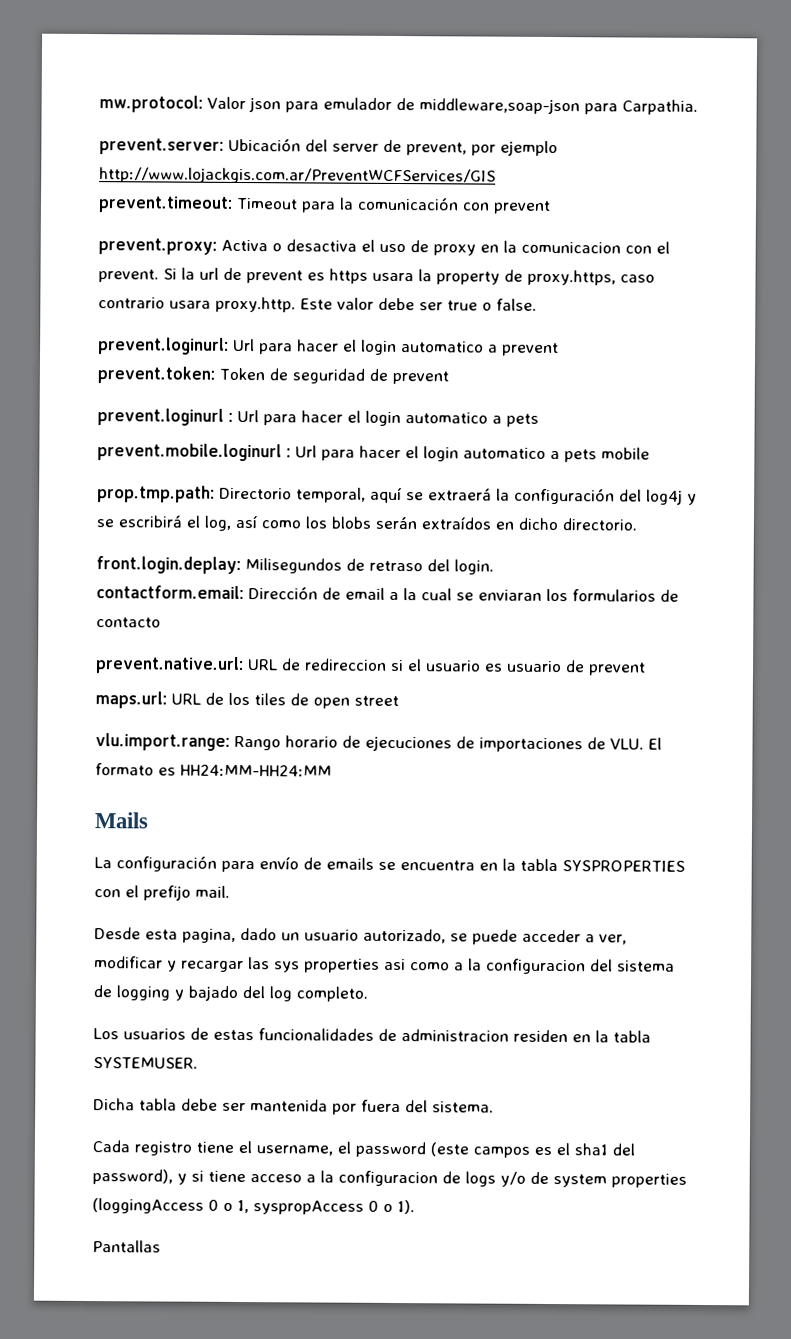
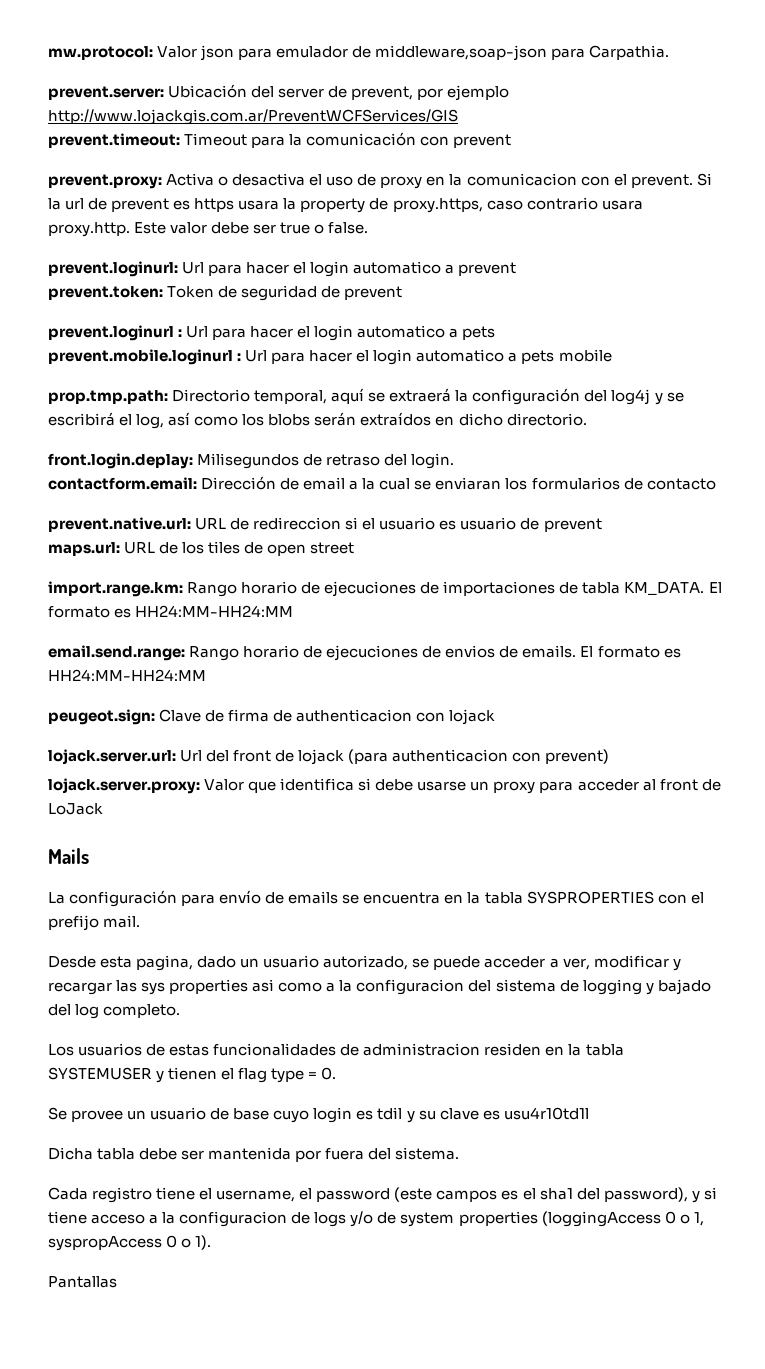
- vlu.import.range: Rango horario de ejecuciones de importaciones de VLU. El formato es HH24:MM-HH24:MM
+ import.range.km: Rango horario de ejecuciones de importaciones de tabla KM_DATA. El formato es HH24:MM-HH24:MM
+ email.send.range: Rango horario de ejecuciones de envios de emails. El formato es HH24:MM-HH24:MM
+ peugeot.sign: Clave de firma de authenticacion con lojack
+ lojack.server.url: Url del front de lojack (para authenticacion con prevent)
+ lojack.server.proxy: Valor que identifica si debe usarse un proxy para acceder al front de LoJack
- Los usuarios de estas funcionalidades de administracion residen en la tabla SYSTEMUSER.
+ Los usuarios de estas funcionalidades de administracion residen en la tabla SYSTEMUSER y tienen el flag type = 0.
+ Se provee un usuario de base cuyo login es tdil y su clave es usu4r10td1l

